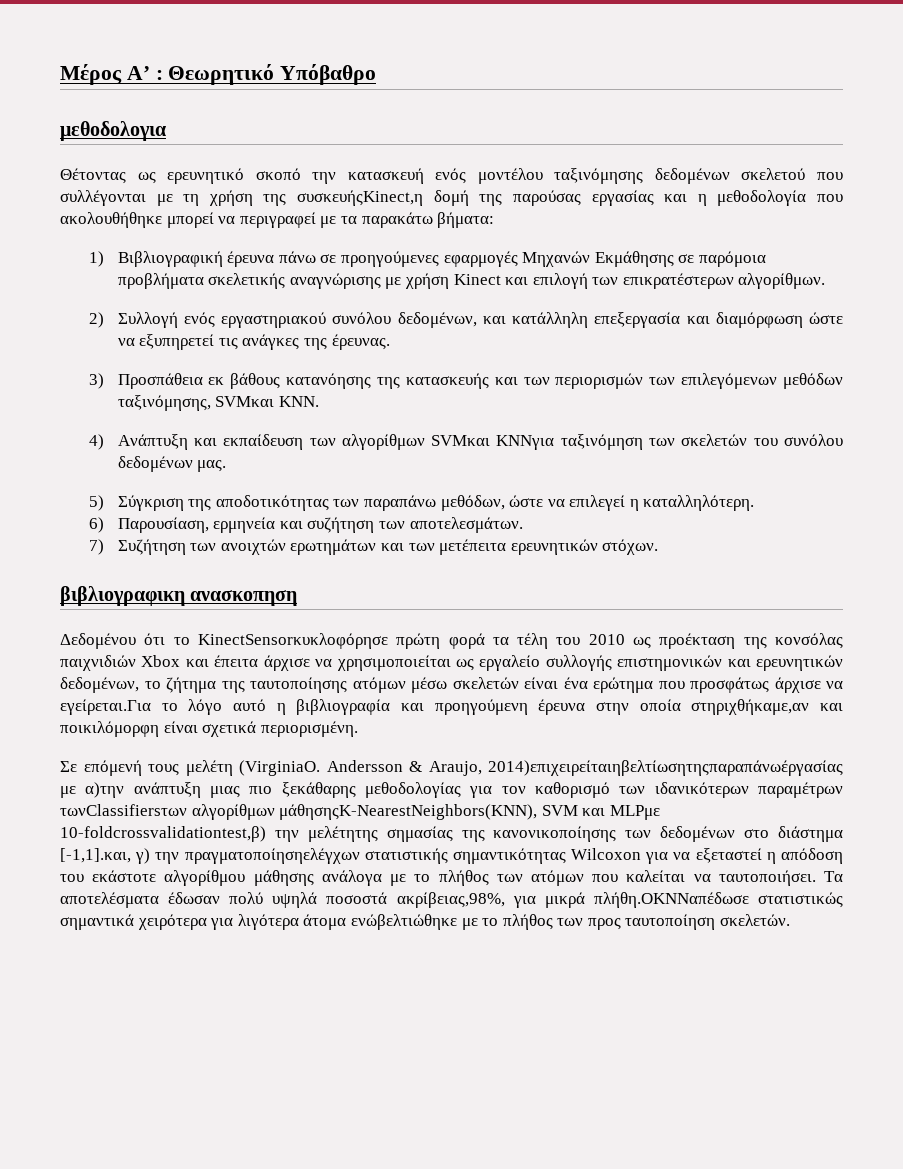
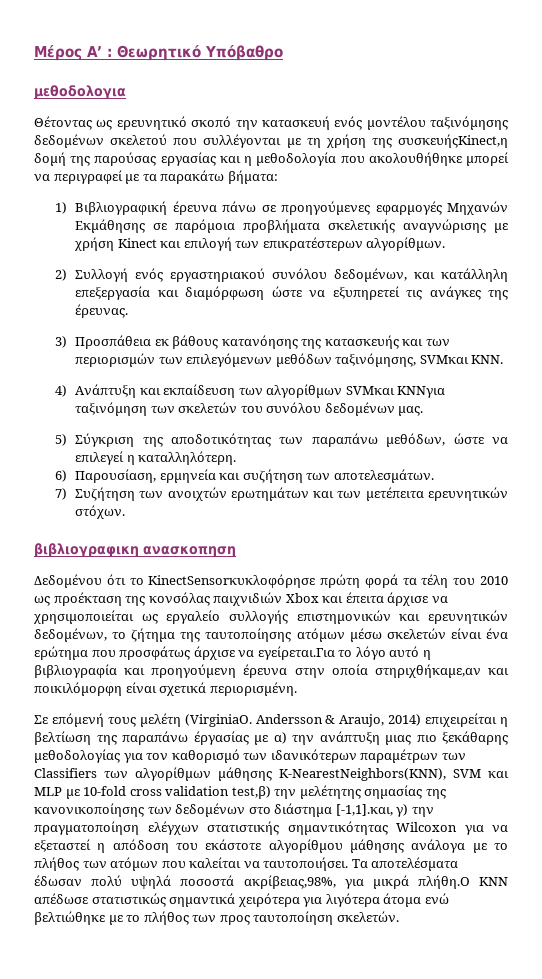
- Andersson & Araujo, 2014)επιχειρείταιηβελτίωσητηςπαραπάνωέργασίας με α)την ανάπτυξη μιας πιο ξεκάθαρης μεθοδολογίας για τον καθορισμό των ιδανικότερων παραμέτρων τωνClassifiersτων αλγορίθμων μάθησηςK-NearestNeighbors(KNN), SVM και MLPμε 10-foldcrossvalidationtest,β) την μελέτητης σημασίας της κανονικοποίησης των δεδομένων στο διάστημα [-1,1].και, γ) την πραγματοποίησηελέγχων στατιστικής σημαντικότητας Wilcoxon για να εξεταστεί η απόδοση του εκάστοτε αλγορίθμου μάθησης ανάλογα με το πλήθος των ατόμων που καλείται να ταυτοποιήσει.
+ Andersson & Araujo, 2014) επιχειρείται η βελτίωση της παραπάνω έργασίας με α) την ανάπτυξη μιας πιο ξεκάθαρης μεθοδολογίας για τον καθορισμό των ιδανικότερων παραμέτρων των Classifiers των αλγορίθμων μάθησης K-NearestNeighbors(KNN), SVM και MLP με 10-fold cross validation test,β) την μελέτητης σημασίας της κανονικοποίησης των δεδομένων στο διάστημα [-1,1].και, γ) την πραγματοποίηση ελέγχων στατιστικής σημαντικότητας Wilcoxon για να εξεταστεί η απόδοση του εκάστοτε αλγορίθμου μάθησης ανάλογα με το πλήθος των ατόμων που καλείται να ταυτοποιήσει.
- Τα αποτελέσματα έδωσαν πολύ υψηλά ποσοστά ακρίβειας,98%, για μικρά πλήθη.ΟKNNαπέδωσε στατιστικώς σημαντικά χειρότερα για λιγότερα άτομα ενώβελτιώθηκε με το πλήθος των προς ταυτοποίηση σκελετών.
+ Τα αποτελέσματα έδωσαν πολύ υψηλά ποσοστά ακρίβειας,98%, για μικρά πλήθη.Ο KNN απέδωσε στατιστικώς σημαντικά χειρότερα για λιγότερα άτομα ενώ βελτιώθηκε με το πλήθος των προς ταυτοποίηση σκελετών.

